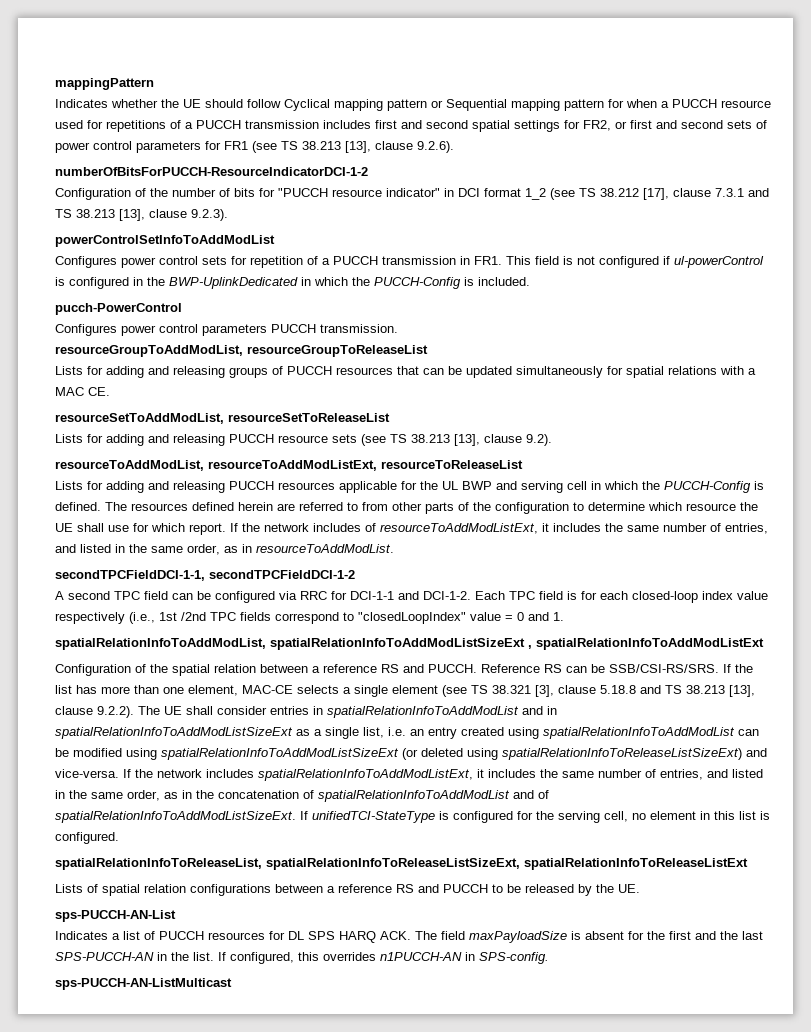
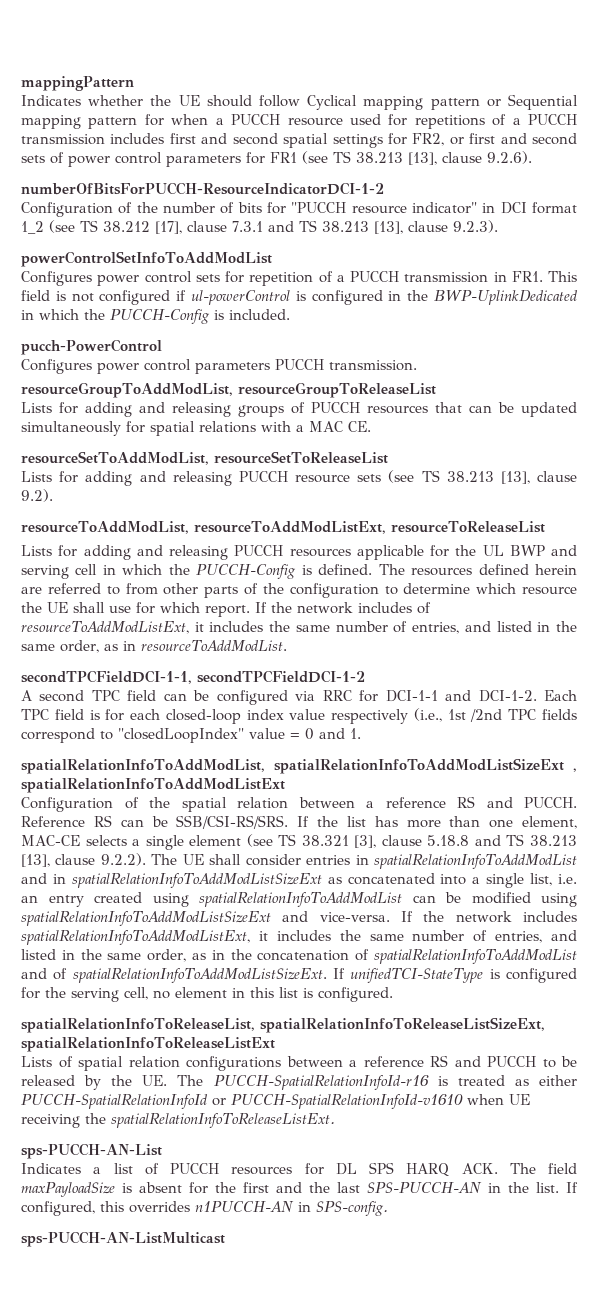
- If the list has more than one element, MAC-CE selects a single element (see TS 38.321 [3], clause 5.18.8 and TS 38.213 [13], clause 9.2.2). The UE shall consider entries in spatialRelationInfoToAddModList and in spatialRelationInfoToAddModListSizeExt as a single list, i.e. an entry created using spatialRelationInfoToAddModList can be modified using spatialRelationInfoToAddModListSizeExt (or deleted using spatialRelationInfoToReleaseListSizeExt) and vice-versa.
+ If the list has more than one element, MAC-CE selects a single element (see TS 38.321 [3], clause 5.18.8 and TS 38.213 [13], clause 9.2.2). The UE shall consider entries in spatialRelationInfoToAddModList and in spatialRelationInfoToAddModListSizeExt as concatenated into a single list, i.e. an entry created using spatialRelationInfoToAddModList can be modified using spatialRelationInfoToAddModListSizeExt and vice-versa.
- Lists of spatial relation configurations between a reference RS and PUCCH to be released by the UE.
+ Lists of spatial relation configurations between a reference RS and PUCCH to be released by the UE. The PUCCH-SpatialRelationInfoId-r16 is treated as either PUCCH-SpatialRelationInfoId or PUCCH-SpatialRelationInfoId-v1610 when UE receiving the spatialRelationInfoToReleaseListExt.

